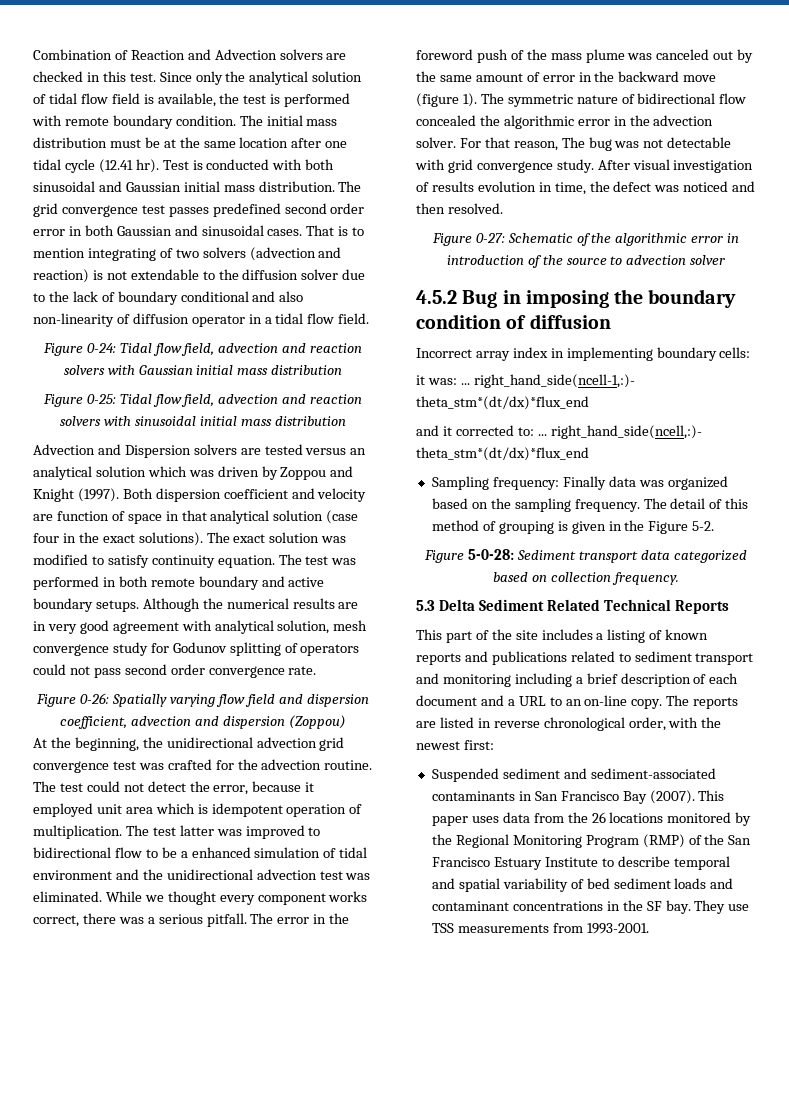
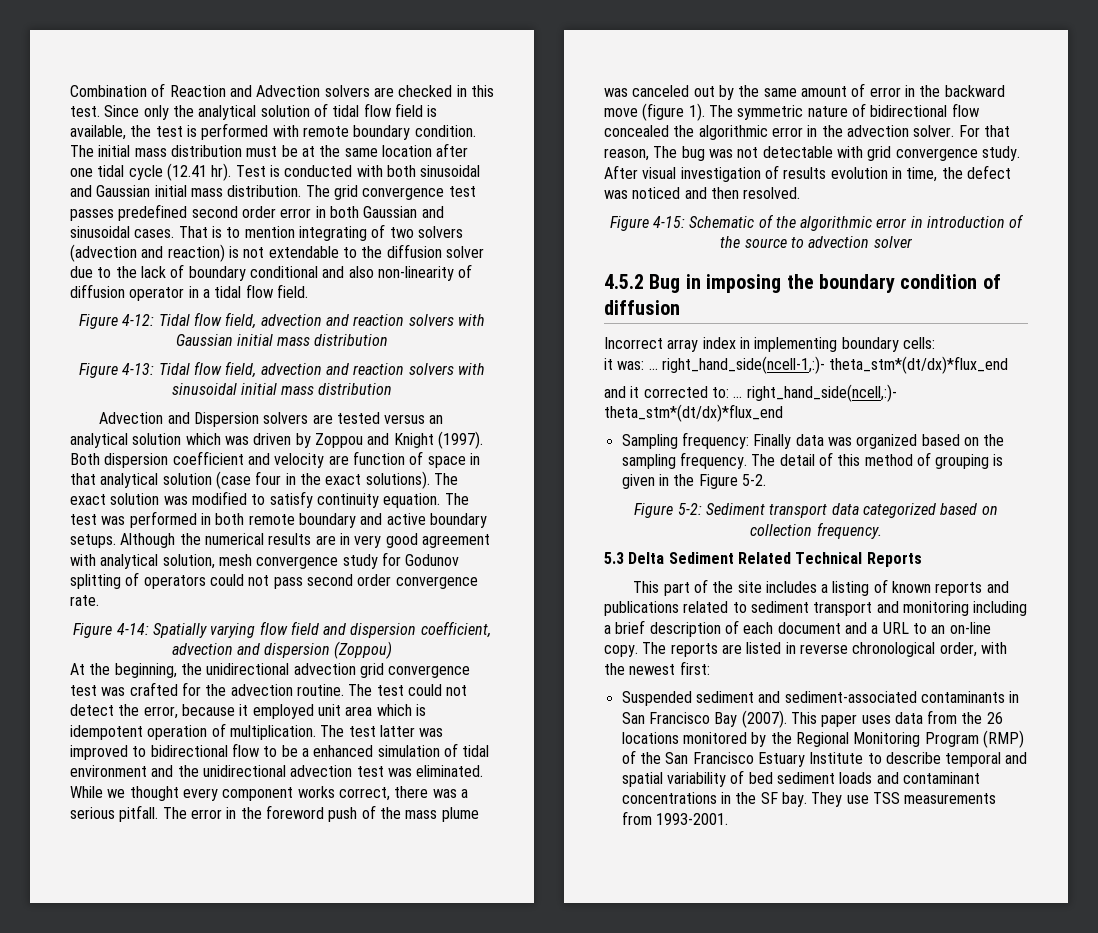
- Figure 0-24: Tidal flow field, advection and reaction solvers with Gaussian initial mass distribution
+ Figure 4-12: Tidal flow field, advection and reaction solvers with Gaussian initial mass distribution
- Figure 0-25: Tidal flow field, advection and reaction solvers with sinusoidal initial mass distribution
+ Figure 4-13: Tidal flow field, advection and reaction solvers with sinusoidal initial mass distribution
- Figure 0-26: Spatially varying flow field and dispersion coefficient, advection and dispersion (Zoppou)
+ Figure 4-14: Spatially varying flow field and dispersion coefficient, advection and dispersion (Zoppou)
- Figure 0-27: Schematic of the algorithmic error in introduction of the source to advection solver
+ Figure 4-15: Schematic of the algorithmic error in introduction of the source to advection solver
- Figure 5-0-28: Sediment transport data categorized based on collection frequency.
+ Figure 5-2: Sediment transport data categorized based on collection frequency.

